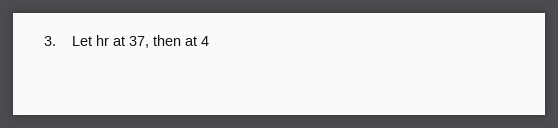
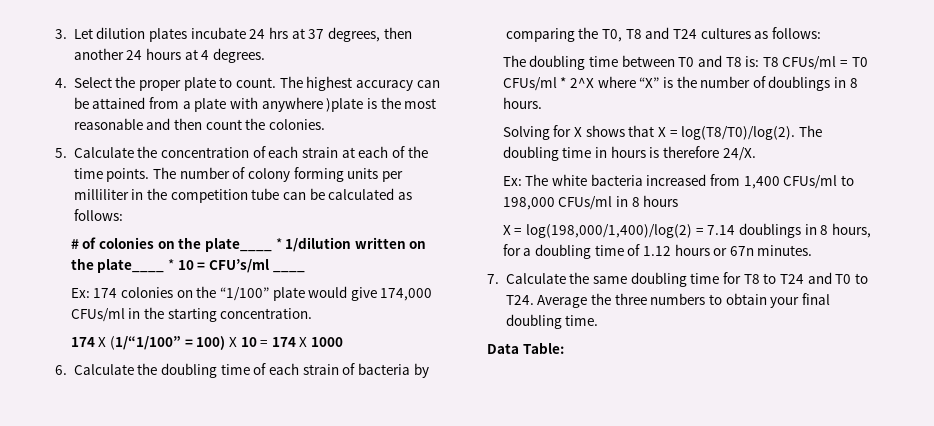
- 3. Let hr at 37, then at 4
+ 3. Let dilution plates incubate 24 hrs at 37 degrees, then another 24 hours at 4 degrees.
+ 4. Select the proper plate to count. The highest accuracy can be attained from a plate with anywhere )plate is the most reasonable and then count the colonies.
+ 5. Calculate the concentration of each strain at each of the time points. The number of colony forming units per milliliter in the competition tube can be calculated as follows:
+ # of colonies on the plate____ * 1/dilution written on the plate____ * 10 = CFU’s/ml ____
+ Ex: 174 colonies on the “1/100” plate would give 174,000 CFUs/ml in the starting concentration.
+ 174 X (1/“1/100” = 100) X 10 = 174 X 1000
+ 6. Calculate the doubling time of each strain of bacteria by comparing the T0, T8 and T24 cultures as follows:
+ The doubling time between T0 and T8 is: T8 CFUs/ml = T0 CFUs/ml * 2^X where “X” is the number of doublings in 8 hours.
+ Solving for X shows that X = log(T8/T0)/log(2). The doubling time in hours is therefore 24/X.
+ Ex: The white bacteria increased from 1,400 CFUs/ml to 198,000 CFUs/ml in 8 hours
+ X = log(198,000/1,400)/log(2) = 7.14 doublings in 8 hours, for a doubling time of 1.12 hours or 67n minutes.
+ 7. Calculate the same doubling time for T8 to T24 and T0 to T24. Average the three numbers to obtain your final doubling time.
+ Data Table:

